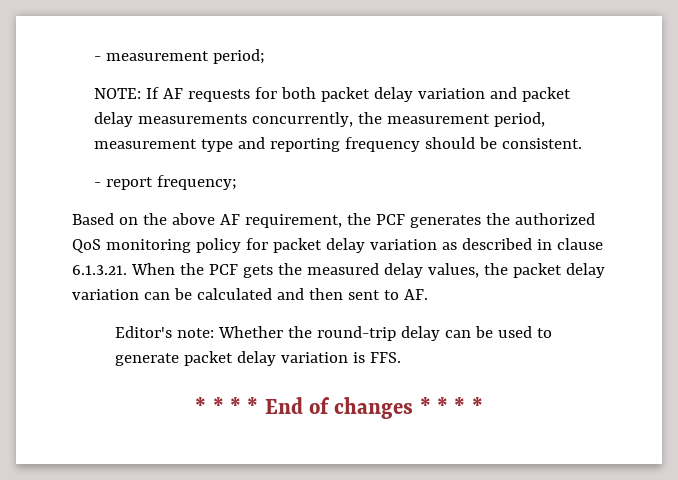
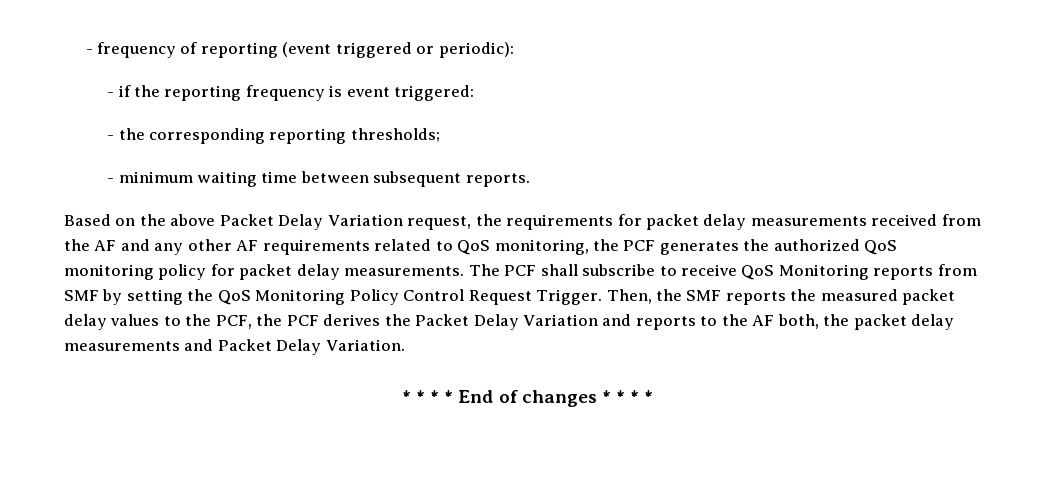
- - measurement period;
- NOTE: If AF requests for both packet delay variation and packet delay measurements concurrently, the measurement period, measurement type and reporting frequency should be consistent.
- - report frequency;
- Based on the above AF requirement, the PCF generates the authorized QoS monitoring policy for packet delay variation as described in clause 6.1.3.21. When the PCF gets the measured delay values, the packet delay variation can be calculated and then sent to AF.
- Editor's note: Whether the round-trip delay can be used to generate packet delay variation is FFS.
+ - frequency of reporting (event triggered or periodic):
+ - if the reporting frequency is event triggered:
+ - the corresponding reporting thresholds;
+ - minimum waiting time between subsequent reports.
+ Based on the above Packet Delay Variation request, the requirements for packet delay measurements received from the AF and any other AF requirements related to QoS monitoring, the PCF generates the authorized QoS monitoring policy for packet delay measurements. The PCF shall subscribe to receive QoS Monitoring reports from SMF by setting the QoS Monitoring Policy Control Request Trigger. Then, the SMF reports the measured packet delay values to the PCF, the PCF derives the Packet Delay Variation and reports to the AF both, the packet delay measurements and Packet Delay Variation.

